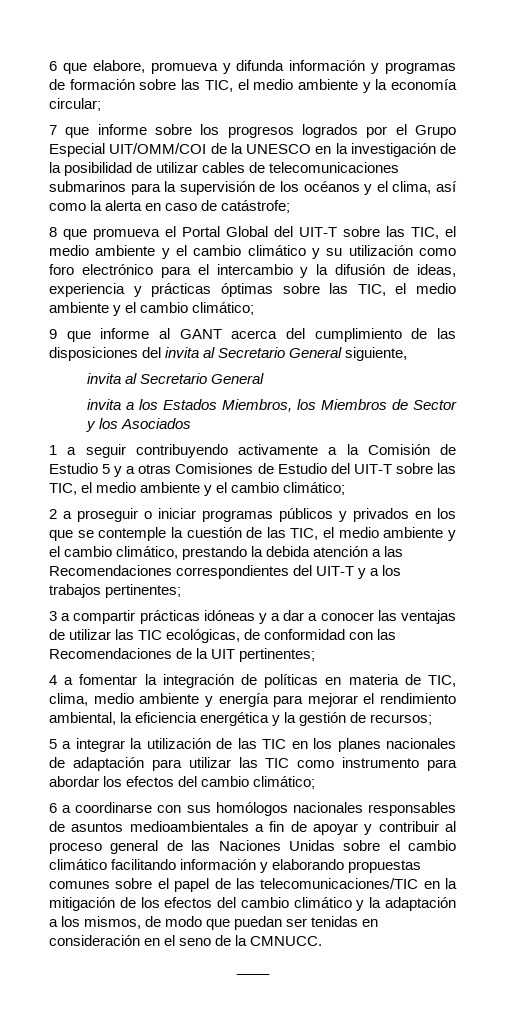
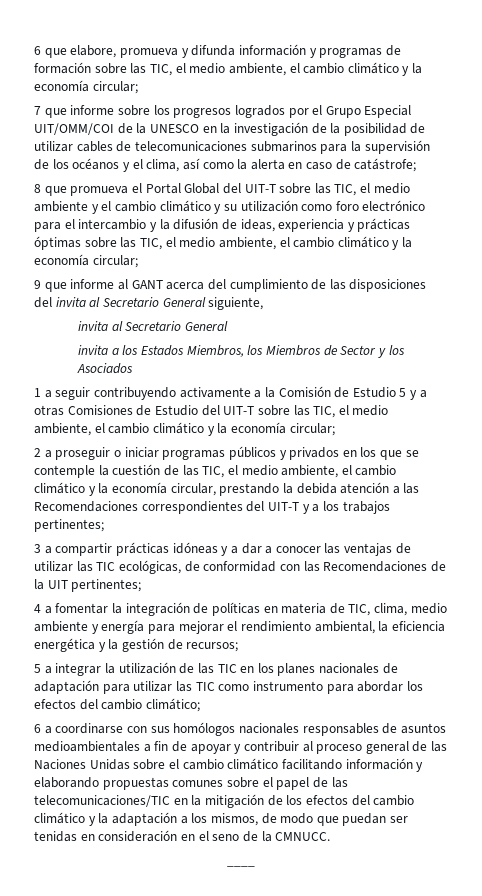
- 6 que elabore, promueva y difunda información y programas de formación sobre las TIC, el medio ambiente y la economía circular;
+ 6 que elabore, promueva y difunda información y programas de formación sobre las TIC, el medio ambiente, el cambio climático y la economía circular;
- 8 que promueva el Portal Global del UIT-T sobre las TIC, el medio ambiente y el cambio climático y su utilización como foro electrónico para el intercambio y la difusión de ideas, experiencia y prácticas óptimas sobre las TIC, el medio ambiente y el cambio climático;
+ 8 que promueva el Portal Global del UIT-T sobre las TIC, el medio ambiente y el cambio climático y su utilización como foro electrónico para el intercambio y la difusión de ideas, experiencia y prácticas óptimas sobre las TIC, el medio ambiente, el cambio climático y la economía circular;
- 1 a seguir contribuyendo activamente a la Comisión de Estudio 5 y a otras Comisiones de Estudio del UIT-T sobre las TIC, el medio ambiente y el cambio climático;
+ 1 a seguir contribuyendo activamente a la Comisión de Estudio 5 y a otras Comisiones de Estudio del UIT-T sobre las TIC, el medio ambiente, el cambio climático y la economía circular;
- 2 a proseguir o iniciar programas públicos y privados en los que se contemple la cuestión de las TIC, el medio ambiente y el cambio climático, prestando la debida atención a las Recomendaciones correspondientes del UIT-T y a los trabajos pertinentes;
+ 2 a proseguir o iniciar programas públicos y privados en los que se contemple la cuestión de las TIC, el medio ambiente, el cambio climático y la economía circular, prestando la debida atención a las Recomendaciones correspondientes del UIT-T y a los trabajos pertinentes;

